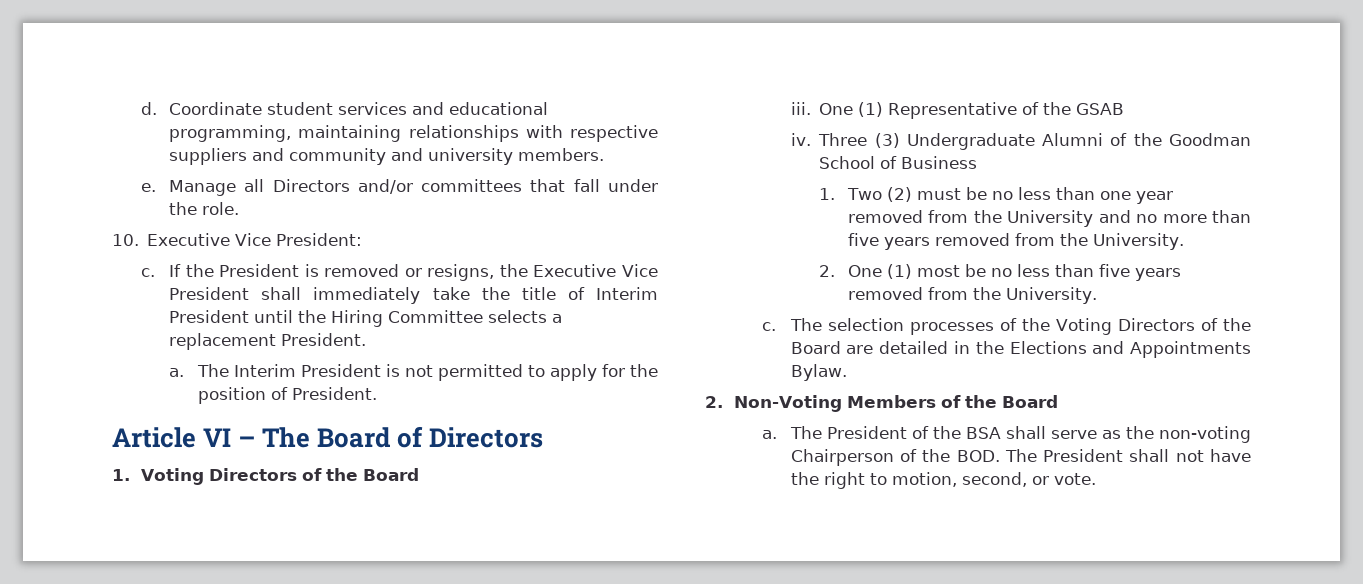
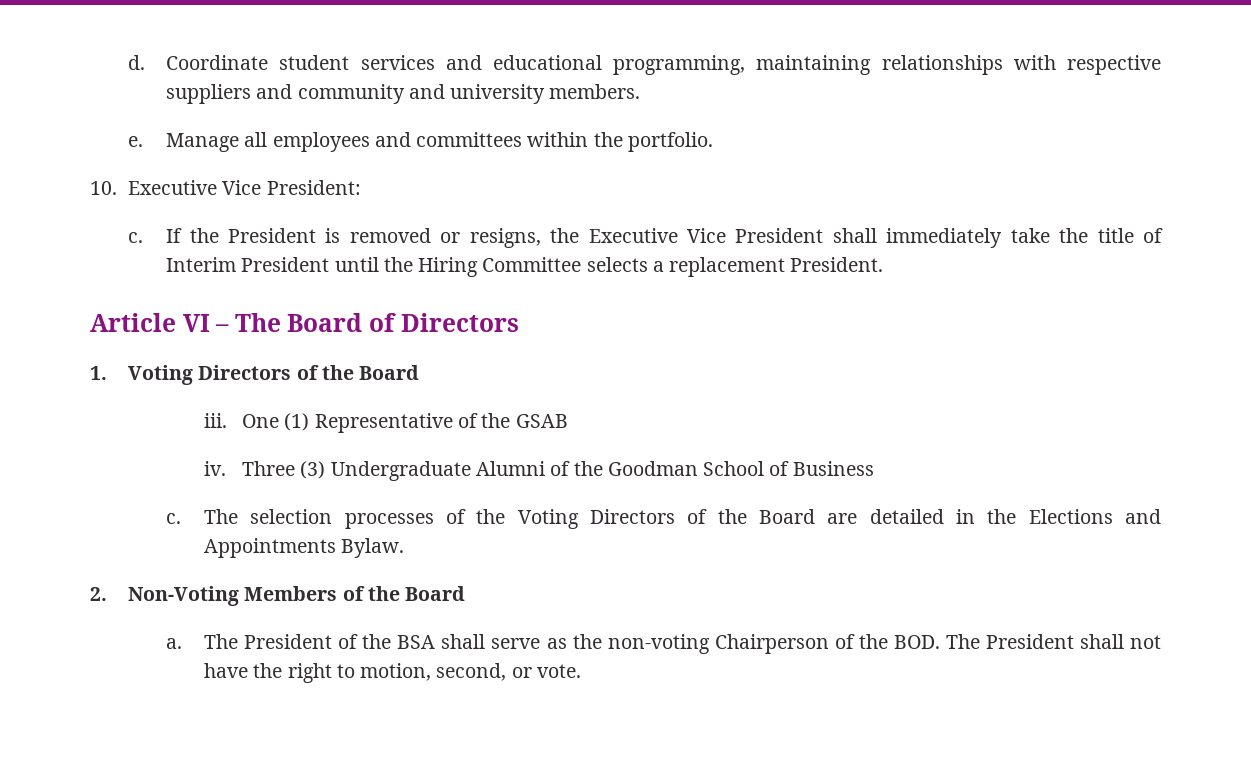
- Manage all Directors and/or committees that fall under the role.
+ Manage all employees and committees within the portfolio.
- a. The Interim President is not permitted to apply for the position of President.
- 1. Two (2) must be no less than one year removed from the University and no more than five years removed from the University.
- 2. One (1) most be no less than five years removed from the University.

